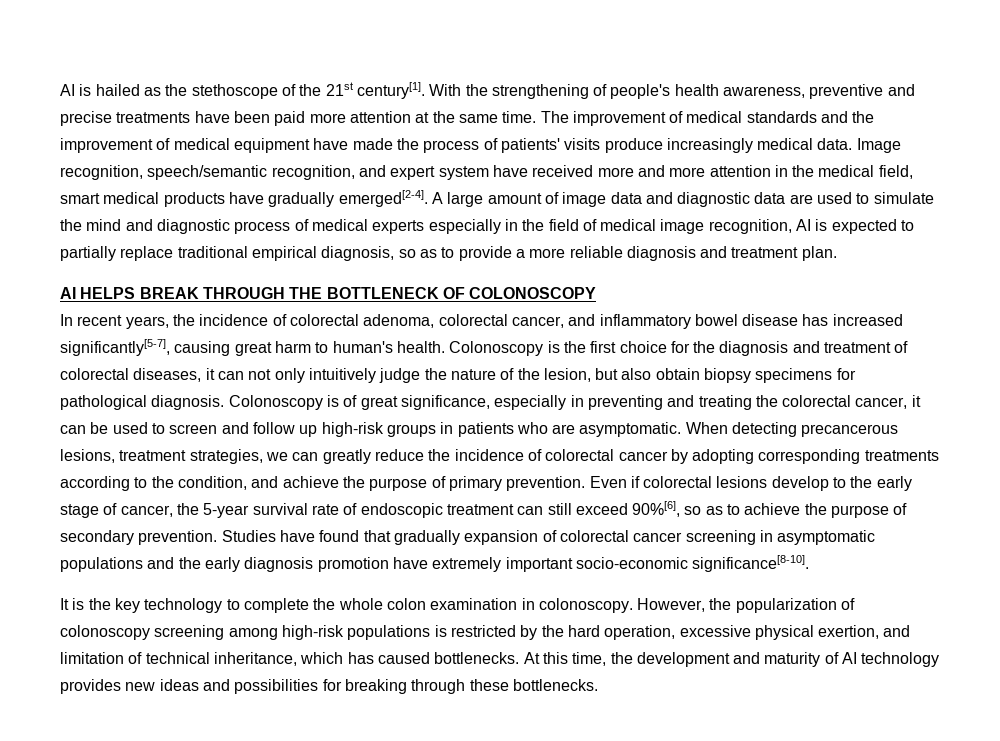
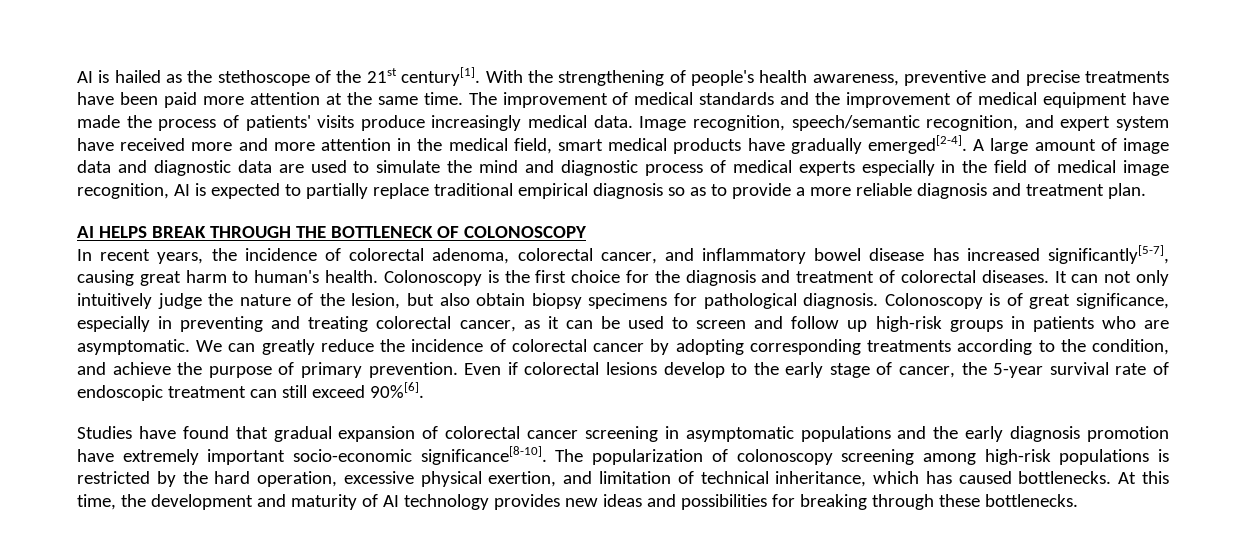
- A large amount of image data and diagnostic data are used to simulate the mind and diagnostic process of medical experts especially in the field of medical image recognition, AI is expected to partially replace traditional empirical diagnosis, so as to provide a more reliable diagnosis and treatment plan.
+ A large amount of image data and diagnostic data are used to simulate the mind and diagnostic process of medical experts especially in the field of medical image recognition, AI is expected to partially replace traditional empirical diagnosis so as to provide a more reliable diagnosis and treatment plan.
- Colonoscopy is the first choice for the diagnosis and treatment of colorectal diseases, it can not only intuitively judge the nature of the lesion, but also obtain biopsy specimens for pathological diagnosis.
+ Colonoscopy is the first choice for the diagnosis and treatment of colorectal diseases. It can not only intuitively judge the nature of the lesion, but also obtain biopsy specimens for pathological diagnosis.
- Colonoscopy is of great significance, especially in preventing and treating the colorectal cancer, it can be used to screen and follow up high-risk groups in patients who are asymptomatic.
+ Colonoscopy is of great significance, especially in preventing and treating colorectal cancer, as it can be used to screen and follow up high-risk groups in patients who are asymptomatic.
- When detecting precancerous lesions, treatment strategies, we can greatly reduce the incidence of colorectal cancer by adopting corresponding treatments according to the condition, and achieve the purpose of primary prevention.
+ We can greatly reduce the incidence of colorectal cancer by adopting corresponding treatments according to the condition, and achieve the purpose of primary prevention.
- Even if colorectal lesions develop to the early stage of cancer, the 5-year survival rate of endoscopic treatment can still exceed 90%[6], so as to achieve the purpose of secondary prevention. Studies have found that gradually expansion of colorectal cancer screening in asymptomatic populations and the early diagnosis promotion have extremely important socio-economic significance[8-10].
- It is the key technology to complete the whole colon examination in colonoscopy. However, the popularization of colonoscopy screening among high-risk populations is restricted by the hard operation, excessive physical exertion, and limitation of technical inheritance, which has caused bottlenecks.
+ Even if colorectal lesions develop to the early stage of cancer, the 5-year survival rate of endoscopic treatment can still exceed 90%[6].
+ Studies have found that gradual expansion of colorectal cancer screening in asymptomatic populations and the early diagnosis promotion have extremely important socio-economic significance[8-10]. The popularization of colonoscopy screening among high-risk populations is restricted by the hard operation, excessive physical exertion, and limitation of technical inheritance, which has caused bottlenecks.

